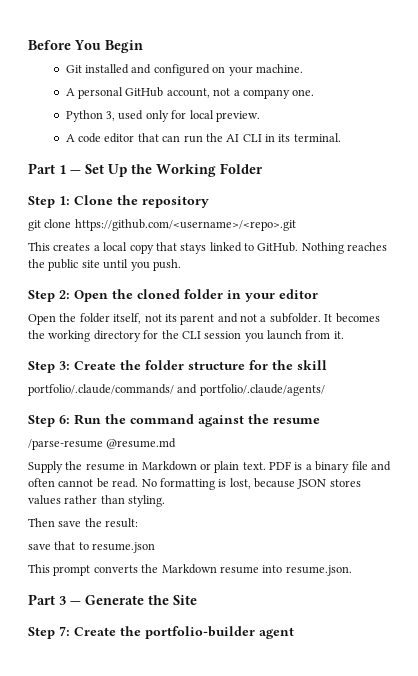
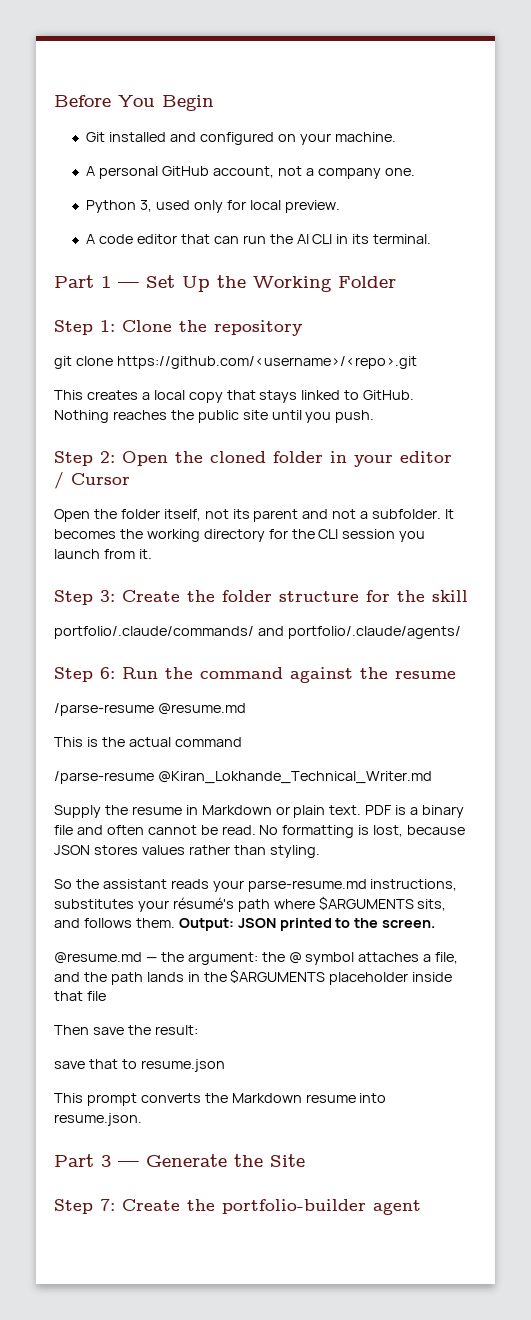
- Step 2: Open the cloned folder in your editor
+ Step 2: Open the cloned folder in your editor / Cursor
+ This is the actual command
+ /parse-resume @Kiran_Lokhande_Technical_Writer.md
+ So the assistant reads your parse-resume.md instructions, substitutes your résumé's path where $ARGUMENTS sits, and follows them. Output: JSON printed to the screen.
+ @resume.md — the argument: the @ symbol attaches a file, and the path lands in the $ARGUMENTS placeholder inside that file

